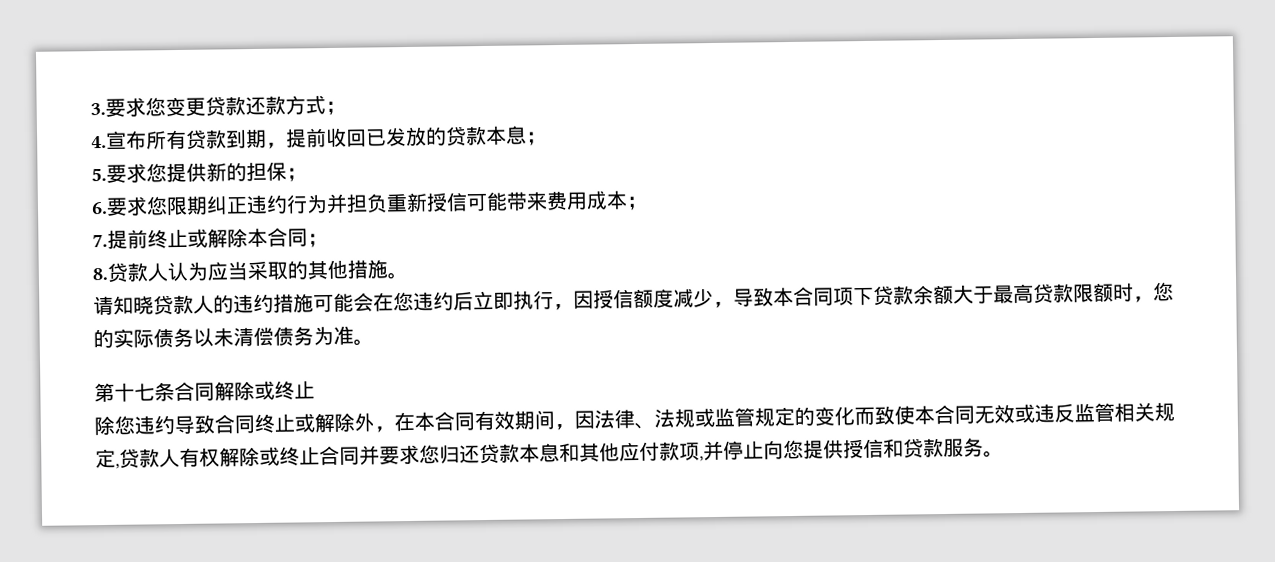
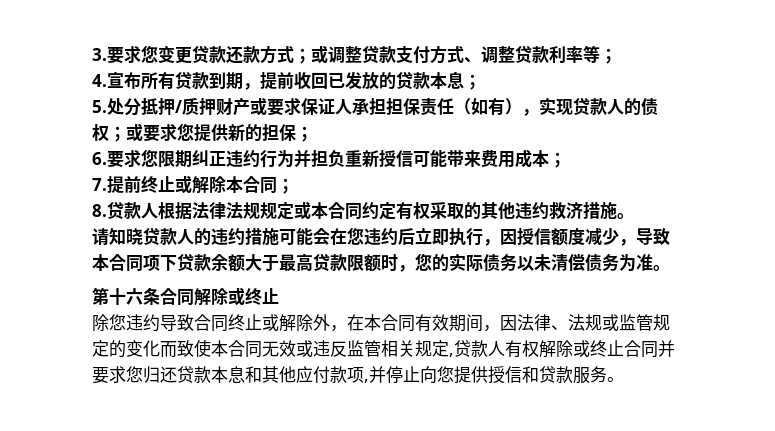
- 3.要求您变更贷款还款方式；
+ 3.要求您变更贷款还款方式；或调整贷款支付方式、调整贷款利率等；
- 5.要求您提供新的担保；
+ 5.处分抵押/质押财产或要求保证人承担担保责任（如有），实现贷款人的债权；或要求您提供新的担保；
- 8.贷款人认为应当采取的其他措施。
+ 8.贷款人根据法律法规规定或本合同约定有权采取的其他违约救济措施。
- 第十七条合同解除或终止
+ 第十六条合同解除或终止

